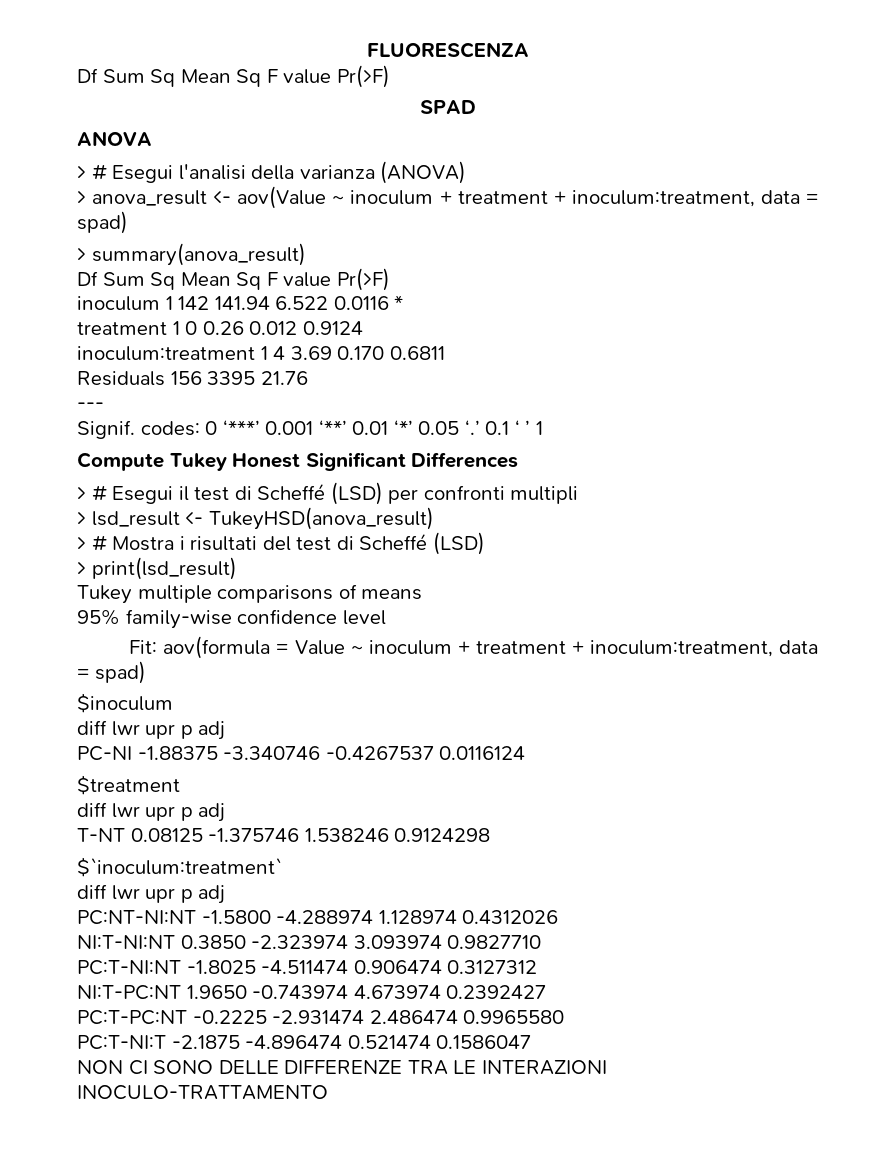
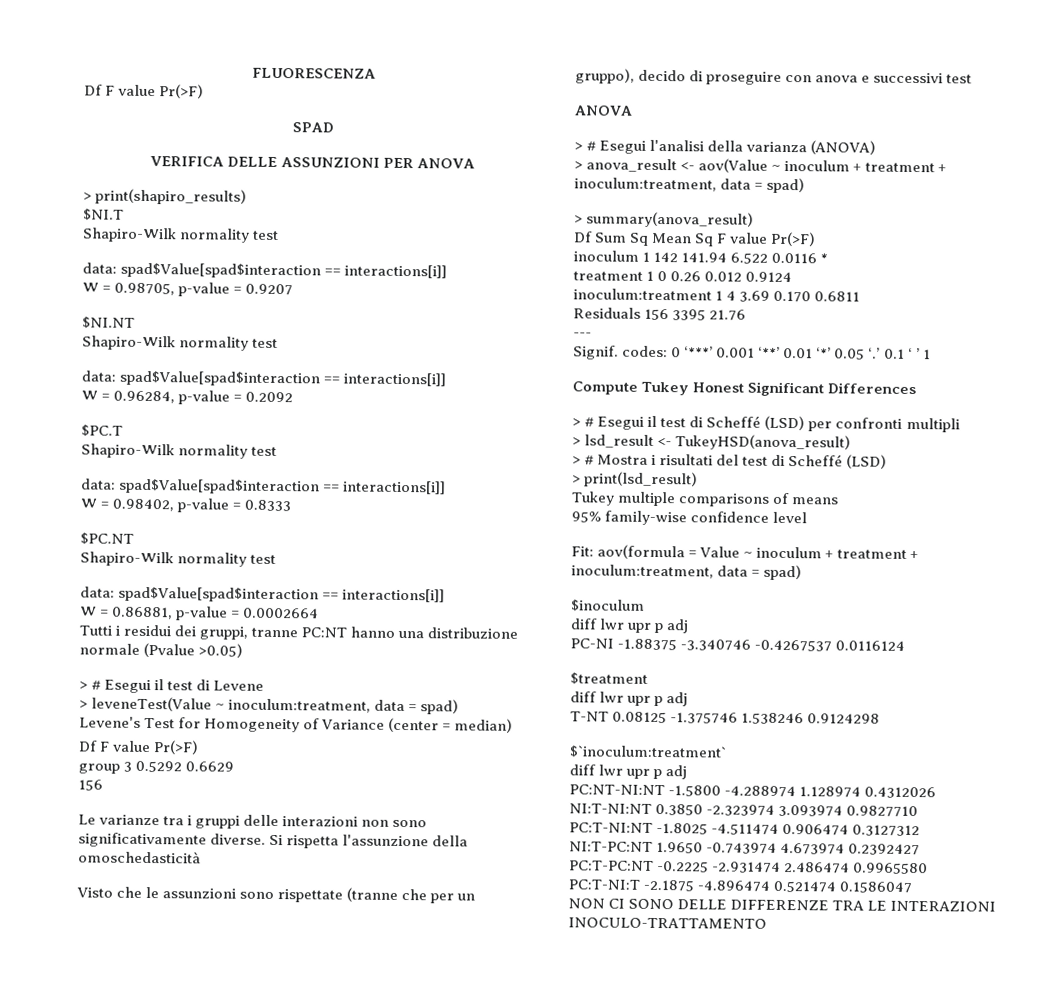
  FLUORESCENZA
- Df Sum Sq Mean Sq F value Pr(>F)
+ Df F value Pr(>F)
+ VERIFICA DELLE ASSUNZIONI PER ANOVA
+ > print(shapiro_results)
+ $NI.T
+ Shapiro-Wilk normality test
+ data: spad$Value[spad$interaction == interactions[i]]
+ W = 0.98705, p-value = 0.9207
+ $NI.NT
+ Shapiro-Wilk normality test
+ data: spad$Value[spad$interaction == interactions[i]]
+ W = 0.96284, p-value = 0.2092
+ $PC.T
+ Shapiro-Wilk normality test
+ data: spad$Value[spad$interaction == interactions[i]]
+ W = 0.98402, p-value = 0.8333
+ $PC.NT
+ Shapiro-Wilk normality test
+ data: spad$Value[spad$interaction == interactions[i]]
+ W = 0.86881, p-value = 0.0002664
+ Tutti i residui dei gruppi, tranne PC:NT hanno una distribuzione normale (Pvalue >0.05)
+ > # Esegui il test di Levene
+ > leveneTest(Value ~ inoculum:treatment, data = spad)
+ Levene's Test for Homogeneity of Variance (center = median)
+ Df F value Pr(>F)
+ group 3 0.5292 0.6629
+ 156
+ Le varianze tra i gruppi delle interazioni non sono significativamente diverse. Si rispetta l'assunzione della omoschedasticità
+ Visto che le assunzioni sono rispettate (tranne che per un gruppo), decido di proseguire con anova e successivi test

